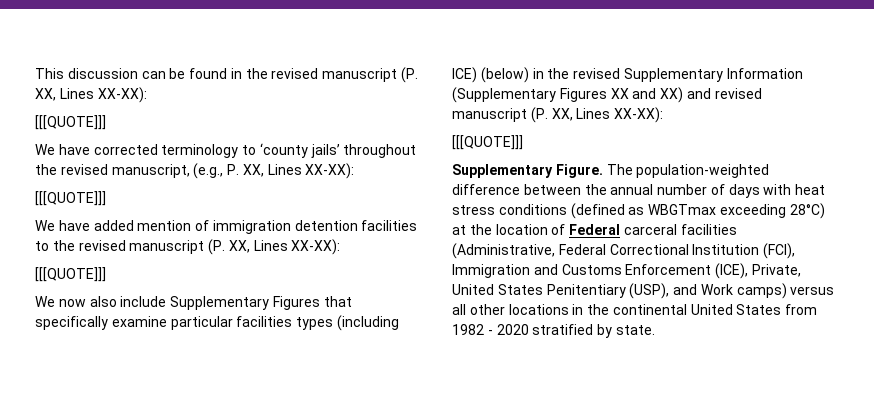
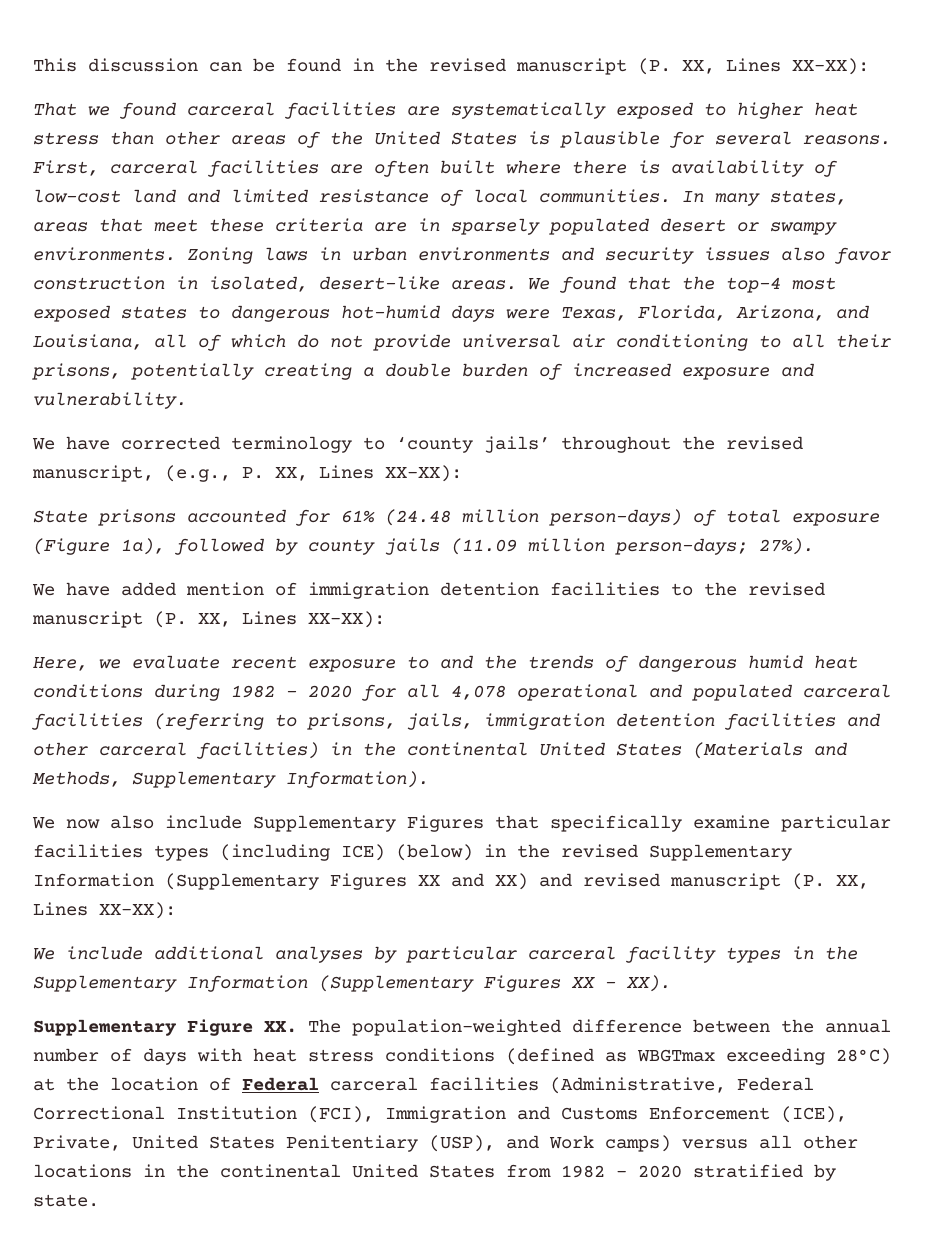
  This discussion can be found in the revised manuscript (P. XX, Lines XX-XX):
- [[[QUOTE]]]
+ That we found carceral facilities are systematically exposed to higher heat stress than other areas of the United States is plausible for several reasons. First, carceral facilities are often built where there is availability of low-cost land and limited resistance of local communities. In many states, areas that meet these criteria are in sparsely populated desert or swampy environments. Zoning laws in urban environments and security issues also favor construction in isolated, desert-like areas. We found that the top-4 most exposed states to dangerous hot-humid days were Texas, Florida, Arizona, and Louisiana, all of which do not provide universal air conditioning to all their prisons, potentially creating a double burden of increased exposure and vulnerability.
  We have corrected terminology to ‘county jails’ throughout the revised manuscript, (e.g., P. XX, Lines XX-XX):
- [[[QUOTE]]]
+ State prisons accounted for 61% (24.48 million person-days) of total exposure (Figure 1a), followed by county jails (11.09 million person-days; 27%).
  We have added mention of immigration detention facilities to the revised manuscript (P. XX, Lines XX-XX):
- [[[QUOTE]]]
+ Here, we evaluate recent exposure to and the trends of dangerous humid heat conditions during 1982 - 2020 for all 4,078 operational and populated carceral facilities (referring to prisons, jails, immigration detention facilities and other carceral facilities) in the continental United States (Materials and Methods, Supplementary Information).
  We now also include Supplementary Figures that specifically examine particular facilities types (including ICE) (below) in the revised Supplementary Information (Supplementary Figures XX and XX) and revised manuscript (P. XX, Lines XX-XX):
- [[[QUOTE]]]
- Supplementary Figure. The population-weighted difference between the annual number of days with heat stress conditions (defined as WBGTmax exceeding 28°C) at the location of Federal carceral facilities (Administrative, Federal Correctional Institution (FCI), Immigration and Customs Enforcement (ICE), Private, United States Penitentiary (USP), and Work camps) versus all other locations in the continental United States from 1982 - 2020 stratified by state.
+ We include additional analyses by particular carceral facility types in the Supplementary Information (Supplementary Figures XX – XX).
+ Supplementary Figure XX. The population-weighted difference between the annual number of days with heat stress conditions (defined as WBGTmax exceeding 28°C) at the location of Federal carceral facilities (Administrative, Federal Correctional Institution (FCI), Immigration and Customs Enforcement (ICE), Private, United States Penitentiary (USP), and Work camps) versus all other locations in the continental United States from 1982 - 2020 stratified by state.

